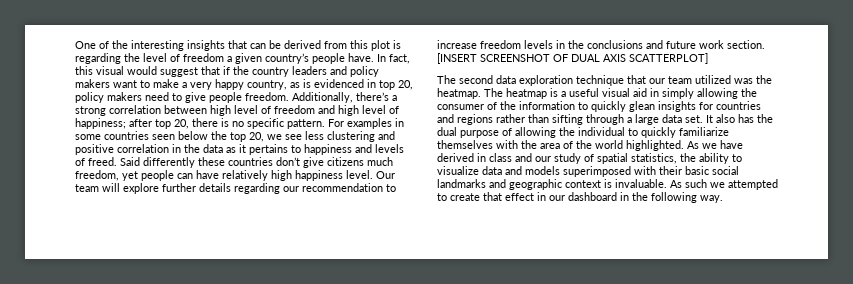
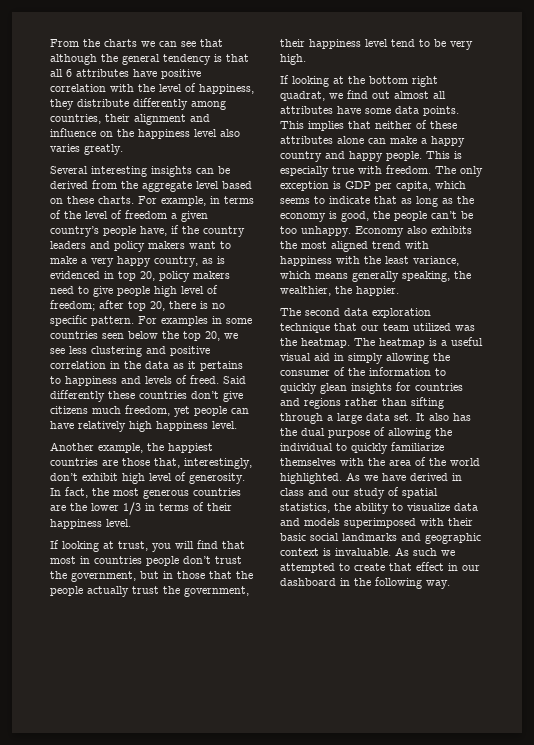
- One of the interesting insights that can be derived from this plot is regarding the level of freedom a given country’s people have. In fact, this visual would suggest that if the country leaders and policy makers want to make a very happy country, as is evidenced in top 20, policy makers need to give people freedom. Additionally, there’s a strong correlation between high level of freedom and high level of happiness; after top 20, there is no specific pattern.
+ From the charts we can see that although the general tendency is that all 6 attributes have positive correlation with the level of happiness, they distribute differently among countries, their alignment and influence on the happiness level also varies greatly.
+ Several interesting insights can be derived from the aggregate level based on these charts. For example, in terms of the level of freedom a given country’s people have, if the country leaders and policy makers want to make a very happy country, as is evidenced in top 20, policy makers need to give people high level of freedom; after top 20, there is no specific pattern.
- Said differently these countries don’t give citizens much freedom, yet people can have relatively high happiness level. Our team will explore further details regarding our recommendation to increase freedom levels in the conclusions and future work section. [INSERT SCREENSHOT OF DUAL AXIS SCATTERPLOT]
+ Said differently these countries don’t give citizens much freedom, yet people can have relatively high happiness level.
+ Another example, the happiest countries are those that, interestingly, don’t exhibit high level of generosity. In fact, the most generous countries are the lower 1/3 in terms of their happiness level.
+ If looking at trust, you will find that most in countries people don’t trust the government, but in those that the people actually trust the government, their happiness level tend to be very high.
+ If looking at the bottom right quadrat, we find out almost all attributes have some data points. This implies that neither of these attributes alone can make a happy country and happy people. This is especially true with freedom. The only exception is GDP per capita, which seems to indicate that as long as the economy is good, the people can’t be too unhappy. Economy also exhibits the most aligned trend with happiness with the least variance, which means generally speaking, the wealthier, the happier.

